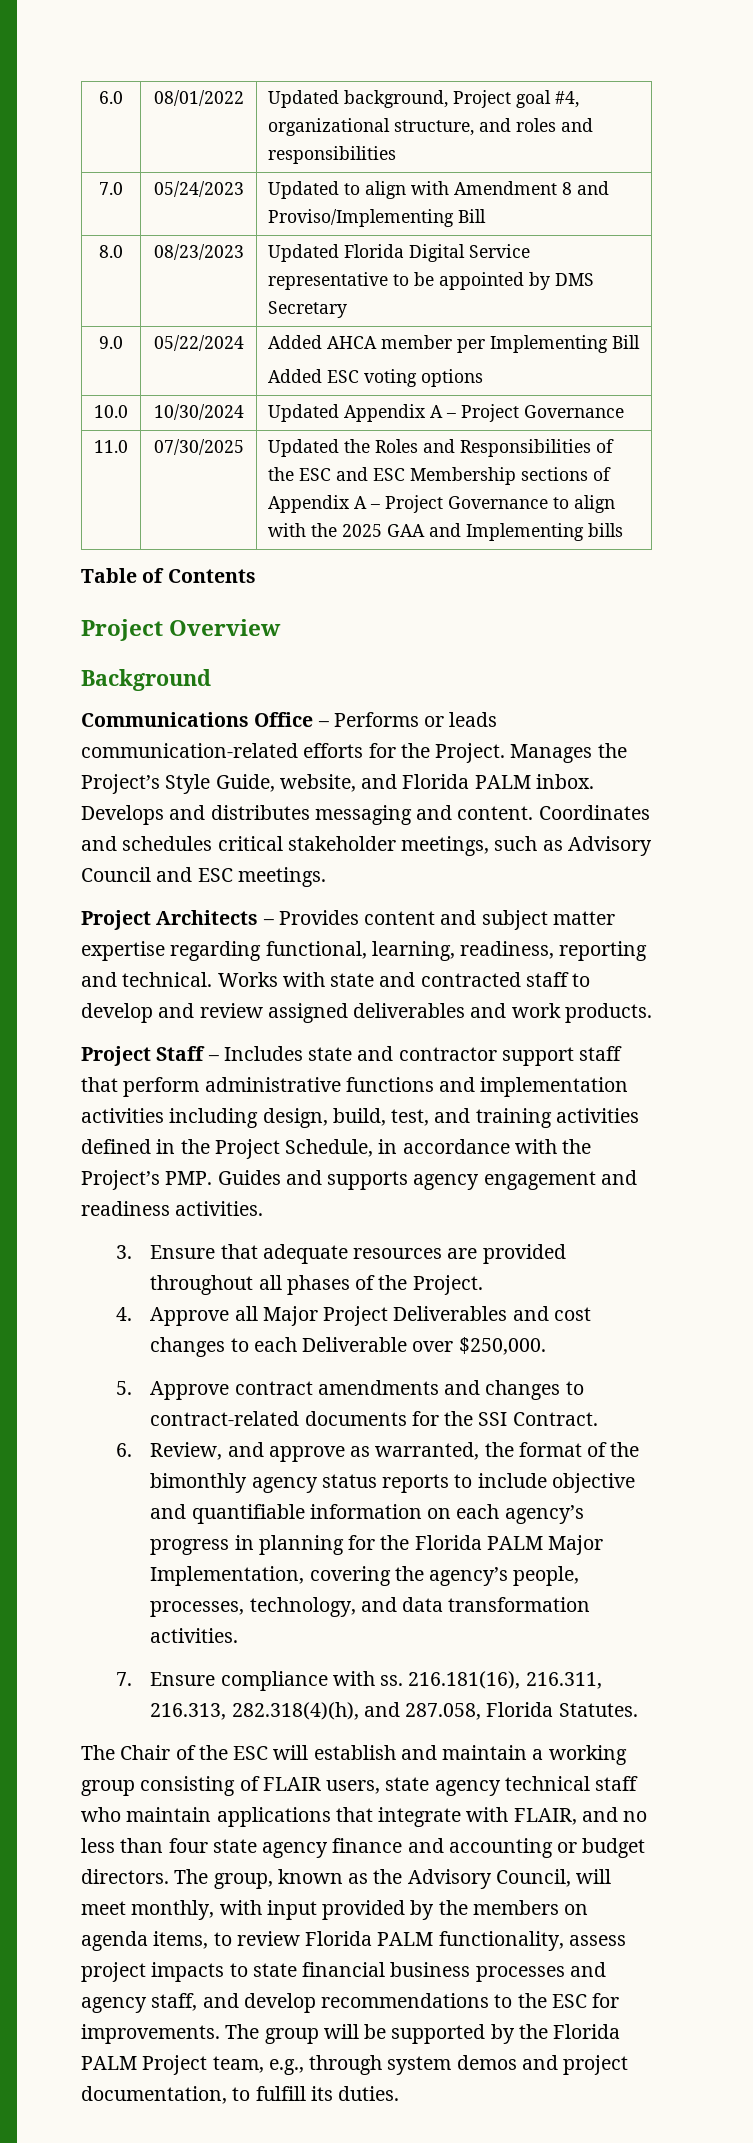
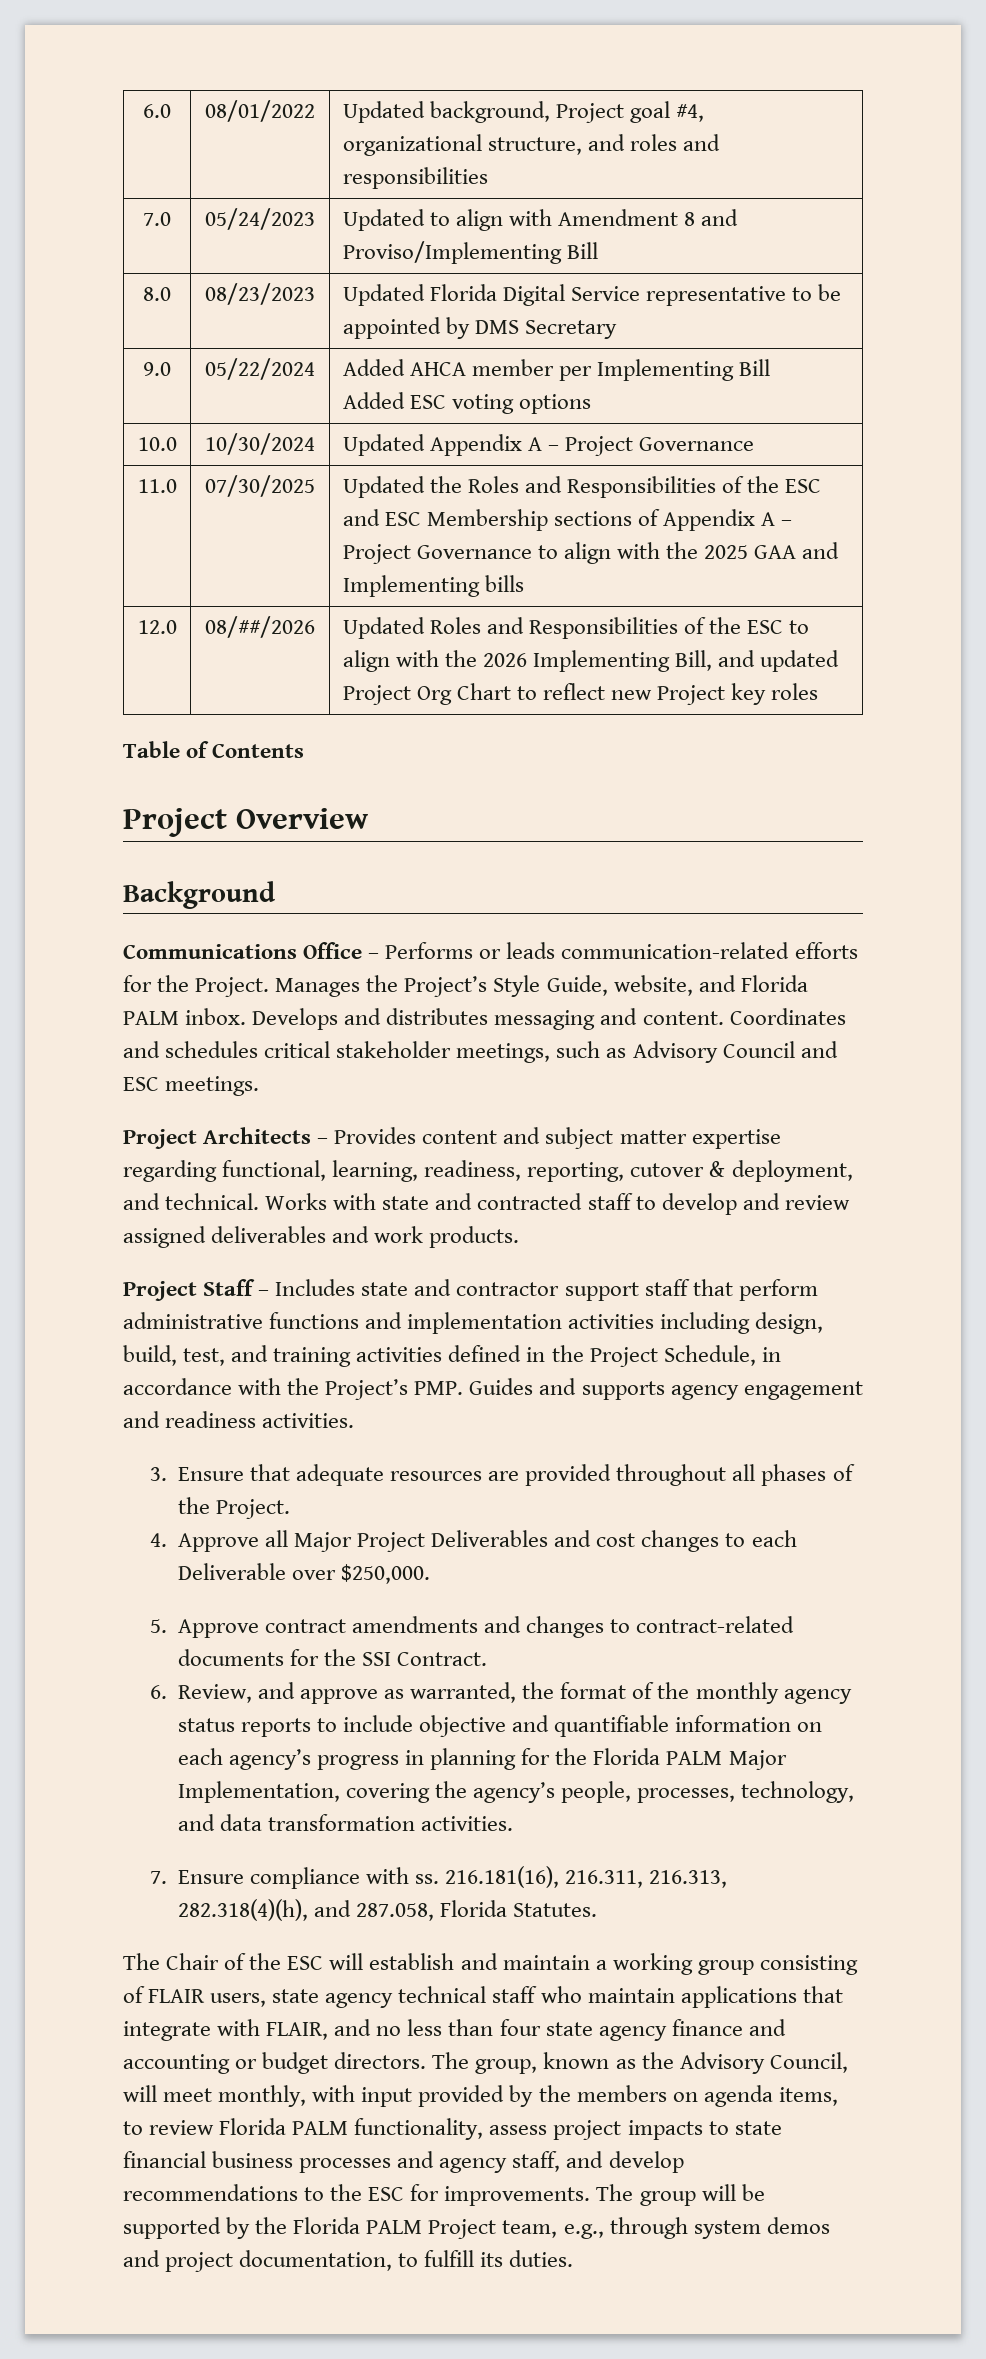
+ 12.0 | 08/##/2026 | Updated Roles and Responsibilities of the ESC to align with the 2026 Implementing Bill, and updated Project Org Chart to reflect new Project key roles
- Project Architects – Provides content and subject matter expertise regarding functional, learning, readiness, reporting and technical.
+ Project Architects – Provides content and subject matter expertise regarding functional, learning, readiness, reporting, cutover & deployment, and technical.
- 6. Review, and approve as warranted, the format of the bimonthly agency status reports to include objective and quantifiable information on each agency’s progress in planning for the Florida PALM Major Implementation, covering the agency’s people, processes, technology, and data transformation activities.
+ 6. Review, and approve as warranted, the format of the monthly agency status reports to include objective and quantifiable information on each agency’s progress in planning for the Florida PALM Major Implementation, covering the agency’s people, processes, technology, and data transformation activities.

